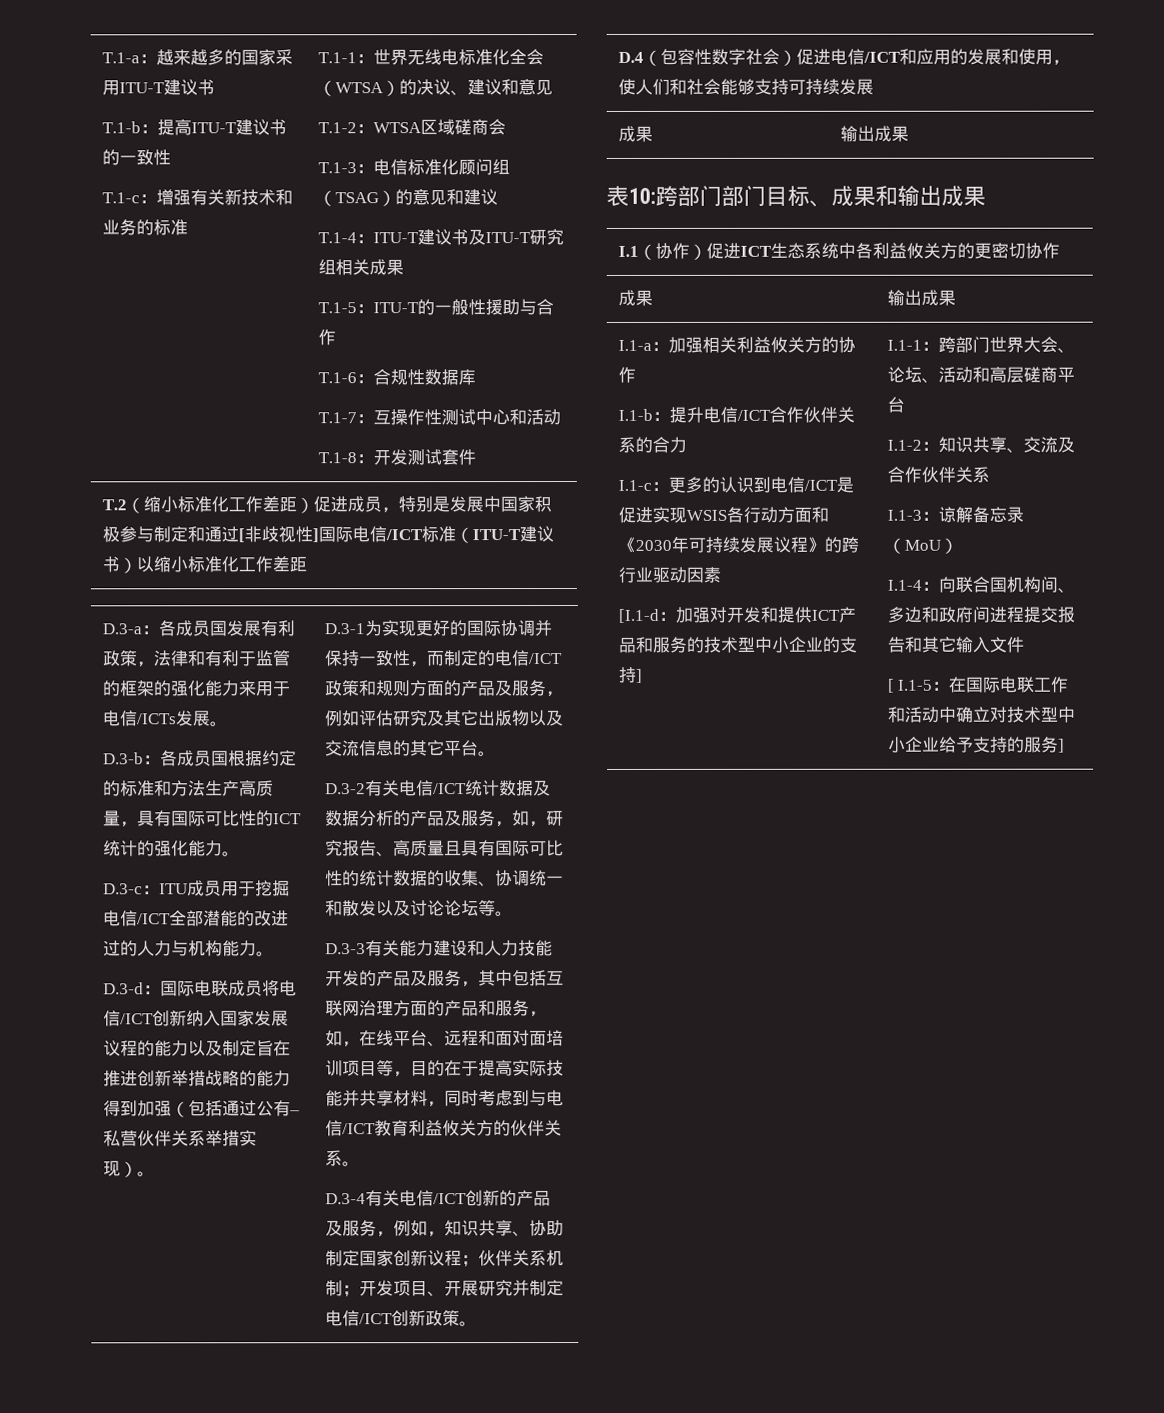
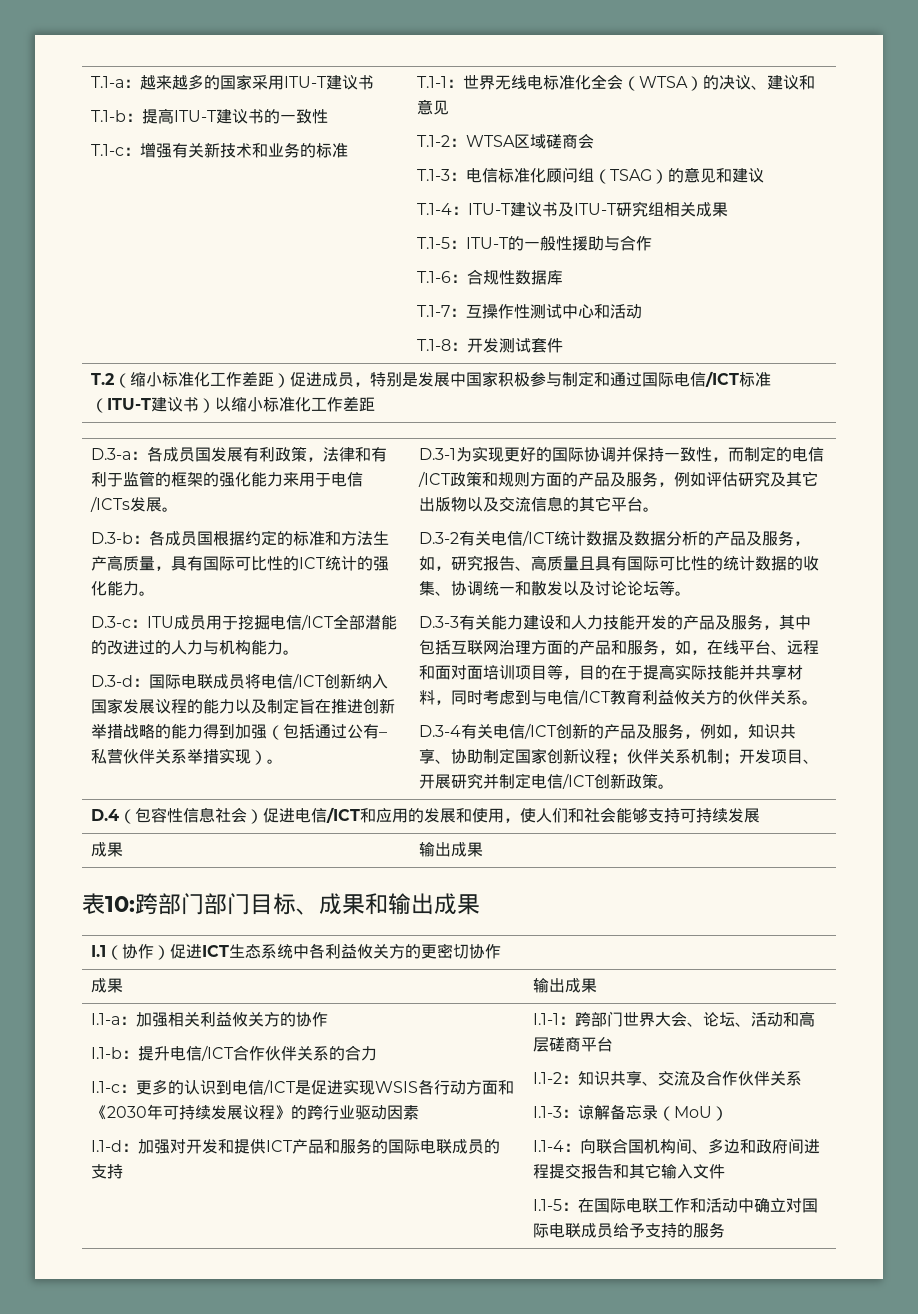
- T.2（缩小标准化工作差距）促进成员，特别是发展中国家积极参与制定和通过[非歧视性]国际电信/ICT标准（ITU-T建议书）以缩小标准化工作差距
+ T.2（缩小标准化工作差距）促进成员，特别是发展中国家积极参与制定和通过国际电信/ICT标准（ITU-T建议书）以缩小标准化工作差距
- D.4（包容性数字社会）促进电信/ICT和应用的发展和使用，使人们和社会能够支持可持续发展
+ D.4（包容性信息社会）促进电信/ICT和应用的发展和使用，使人们和社会能够支持可持续发展
- [I.1-d：加强对开发和提供ICT产品和服务的技术型中小企业的支持]
+ I.1-d：加强对开发和提供ICT产品和服务的国际电联成员的支持
- [ I.1-5：在国际电联工作和活动中确立对技术型中小企业给予支持的服务]
+ I.1-5：在国际电联工作和活动中确立对国际电联成员给予支持的服务

